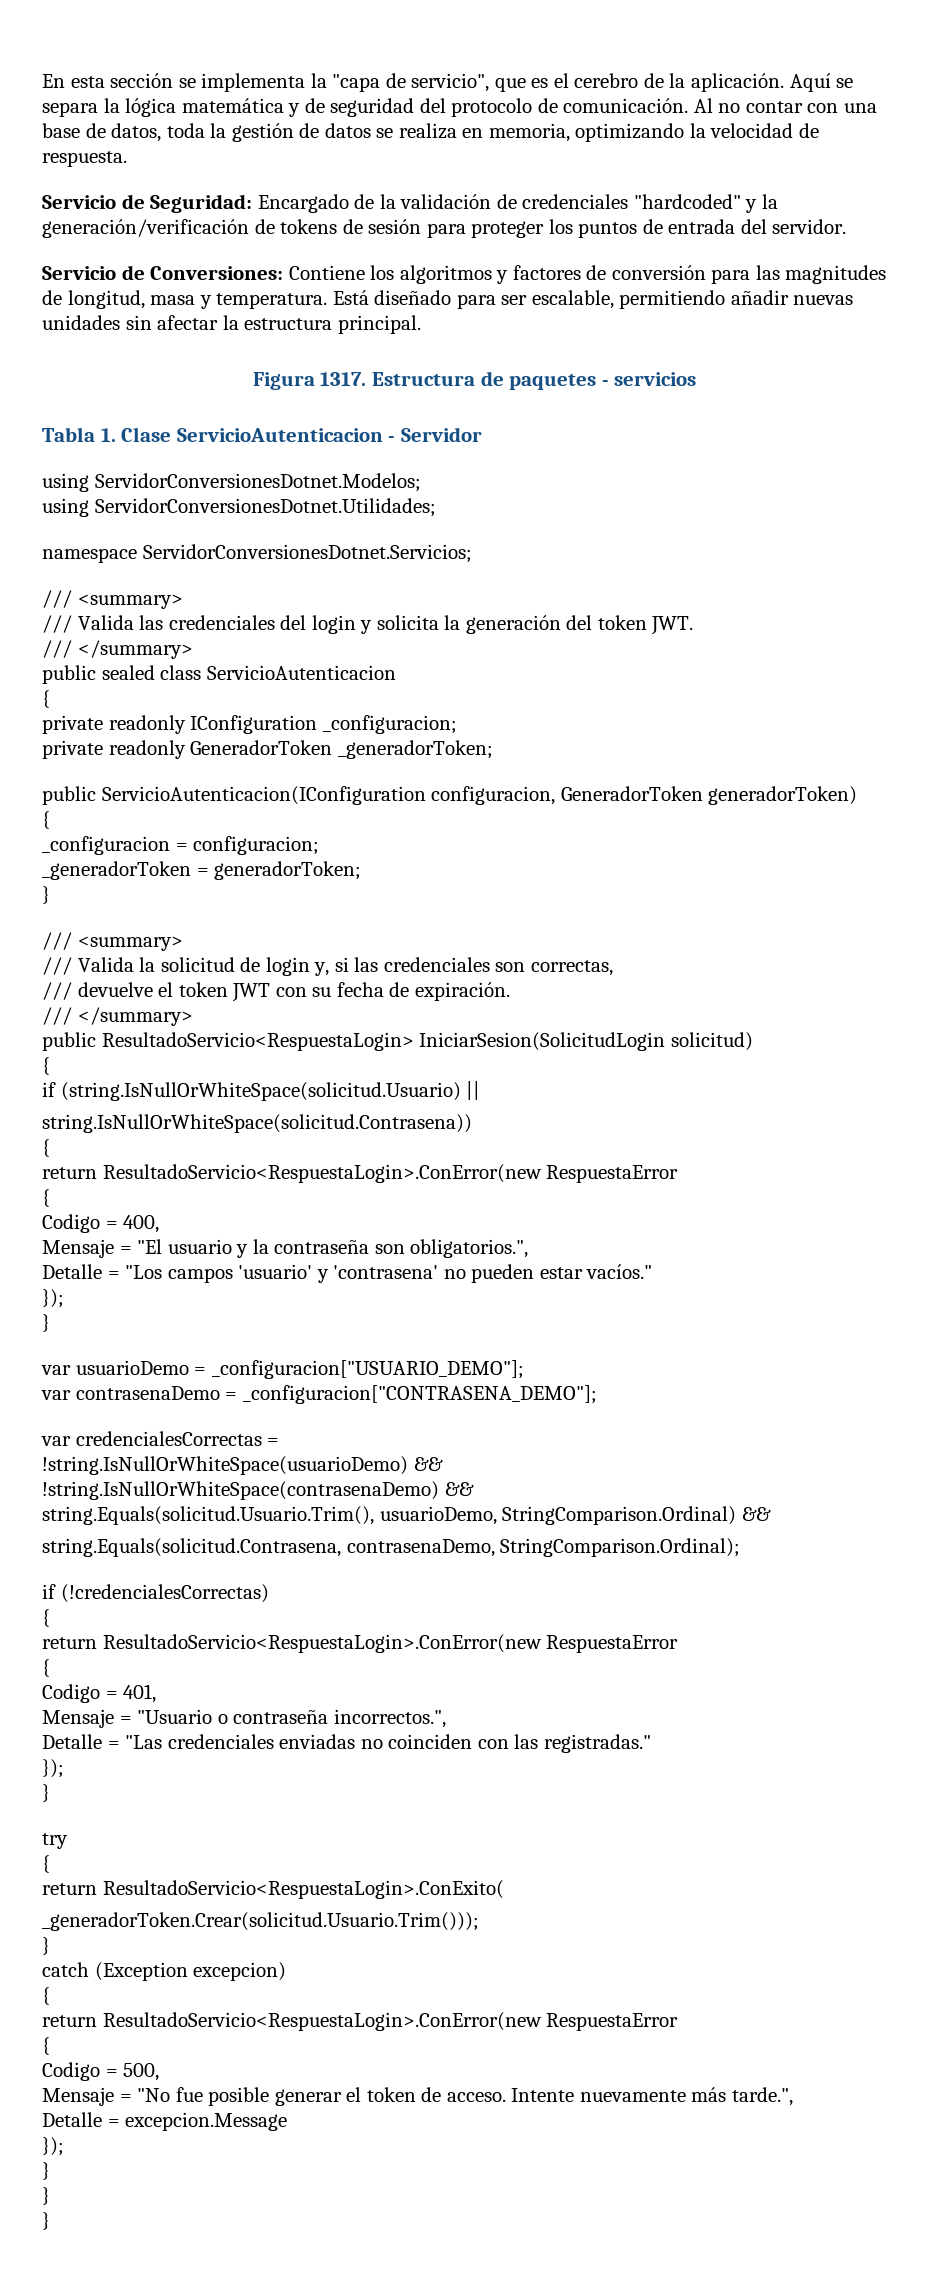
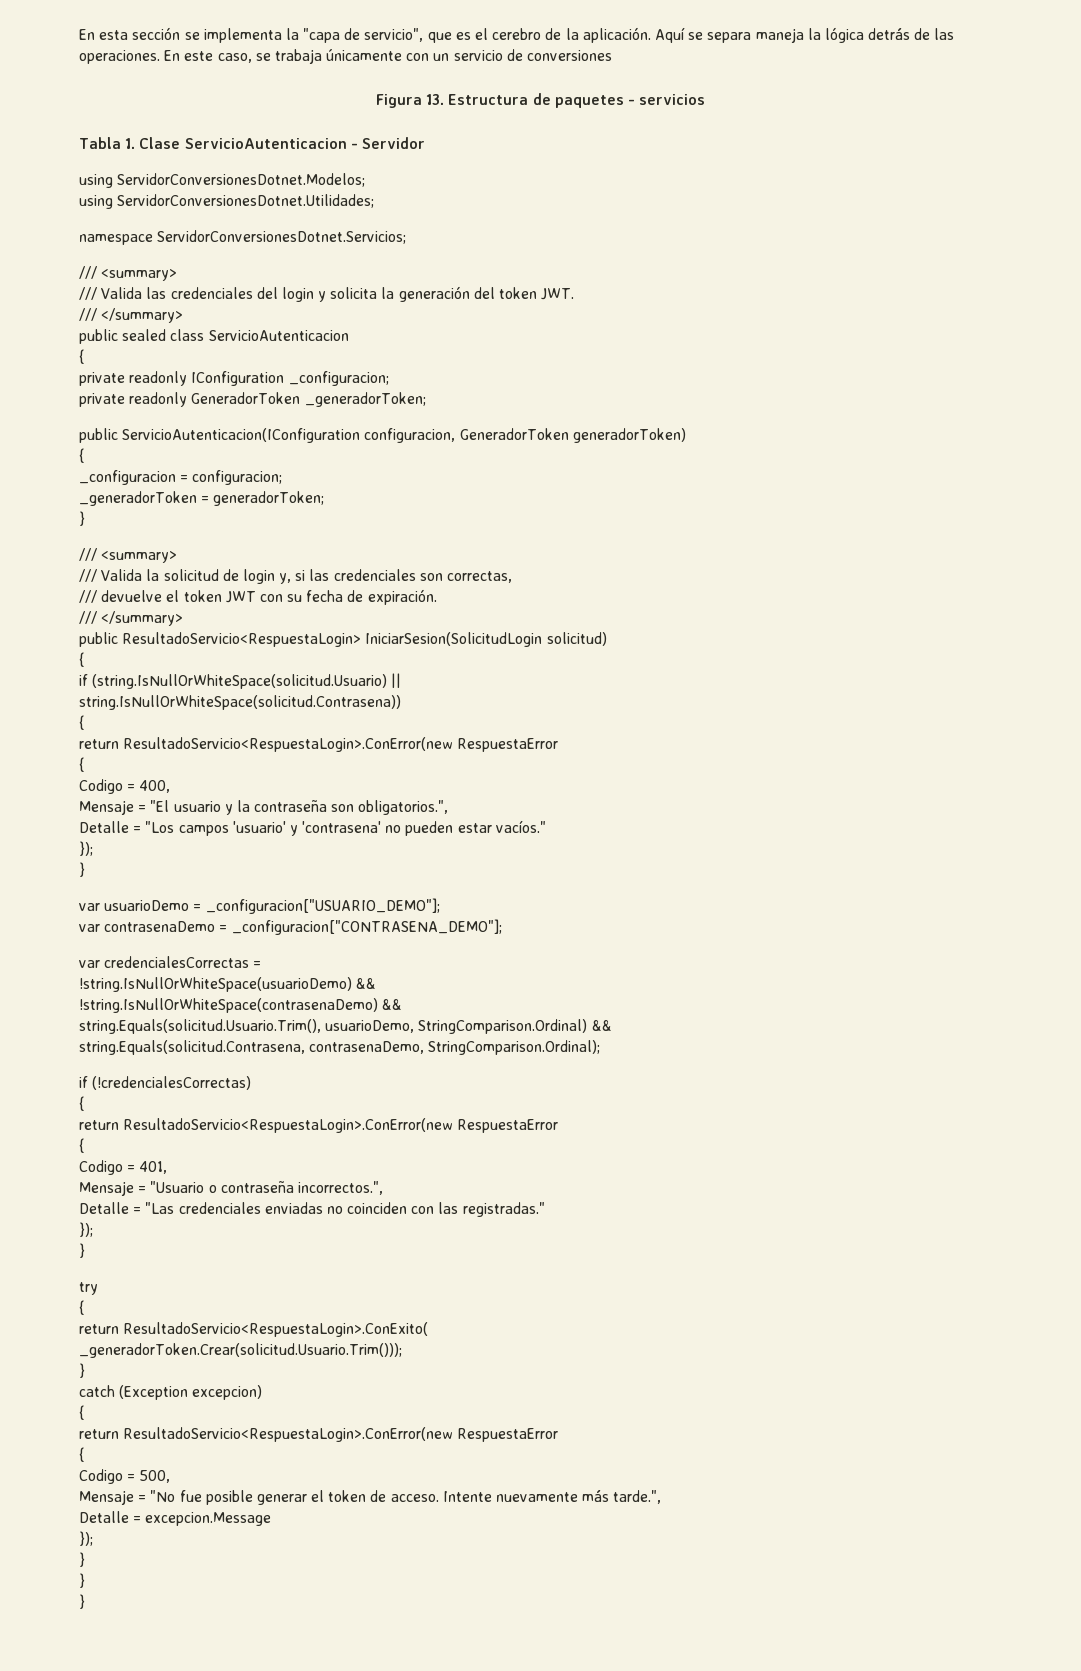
- Aquí se separa la lógica matemática y de seguridad del protocolo de comunicación. Al no contar con una base de datos, toda la gestión de datos se realiza en memoria, optimizando la velocidad de respuesta.
- Servicio de Seguridad: Encargado de la validación de credenciales "hardcoded" y la generación/verificación de tokens de sesión para proteger los puntos de entrada del servidor.
- Servicio de Conversiones: Contiene los algoritmos y factores de conversión para las magnitudes de longitud, masa y temperatura. Está diseñado para ser escalable, permitiendo añadir nuevas unidades sin afectar la estructura principal.
+ Aquí se separa maneja la lógica detrás de las operaciones. En este caso, se trabaja únicamente con un servicio de conversiones
- Figura 1317. Estructura de paquetes - servicios
+ Figura 13. Estructura de paquetes - servicios

